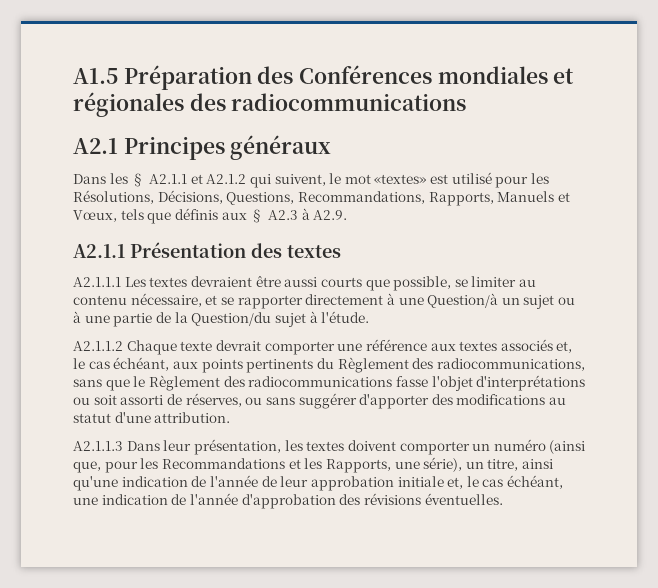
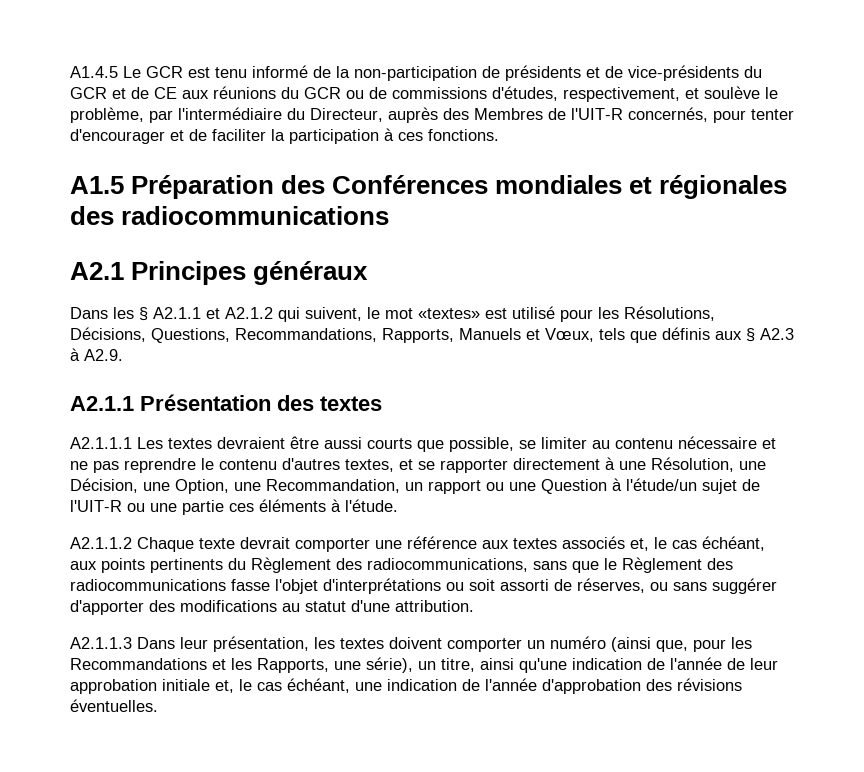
+ A1.4.5 Le GCR est tenu informé de la non-participation de présidents et de vice-présidents du GCR et de CE aux réunions du GCR ou de commissions d'études, respectivement, et soulève le problème, par l'intermédiaire du Directeur, auprès des Membres de l'UIT-R concernés, pour tenter d'encourager et de faciliter la participation à ces fonctions.
- A2.1.1.1 Les textes devraient être aussi courts que possible, se limiter au contenu nécessaire, et se rapporter directement à une Question/à un sujet ou à une partie de la Question/du sujet à l'étude.
+ A2.1.1.1 Les textes devraient être aussi courts que possible, se limiter au contenu nécessaire et ne pas reprendre le contenu d'autres textes, et se rapporter directement à une Résolution, une Décision, une Option, une Recommandation, un rapport ou une Question à l'étude/un sujet de l'UIT-R ou une partie ces éléments à l'étude.

